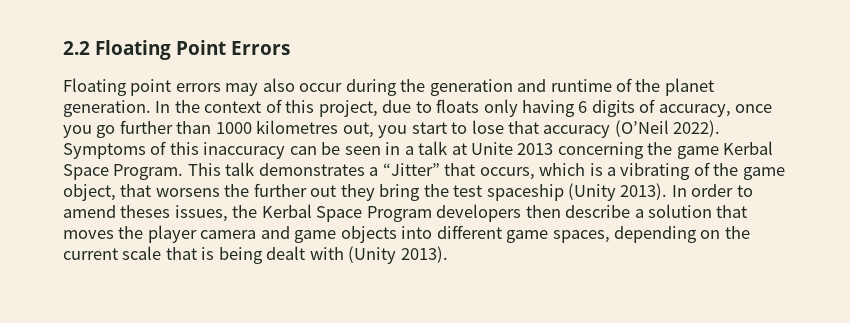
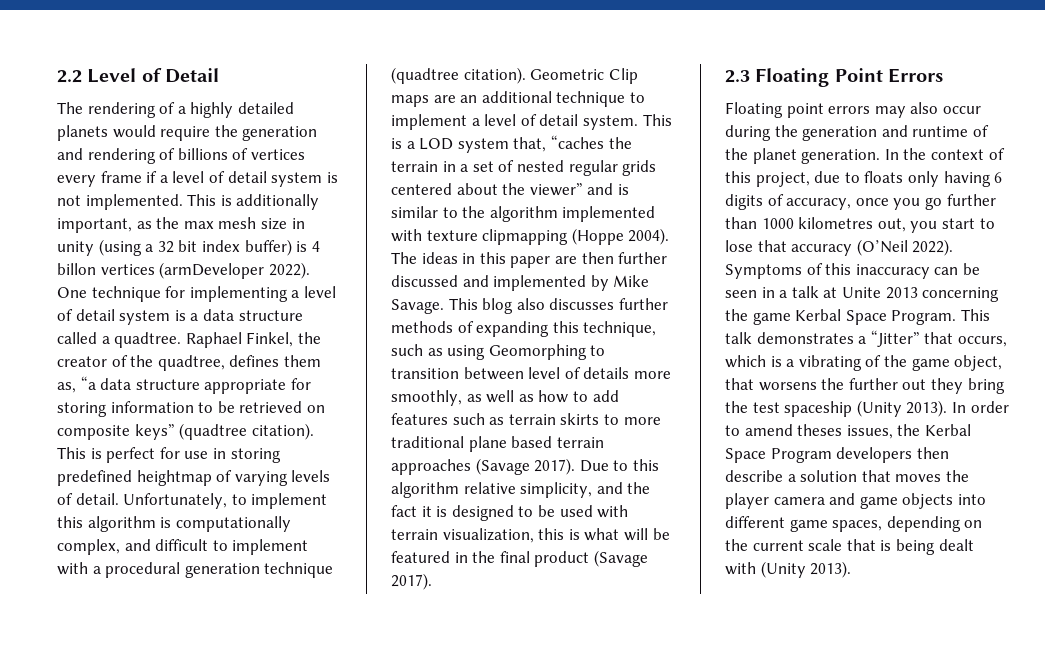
- 2.2 Floating Point Errors
+ 2.2 Level of Detail
+ The rendering of a highly detailed planets would require the generation and rendering of billions of vertices every frame if a level of detail system is not implemented. This is additionally important, as the max mesh size in unity (using a 32 bit index buffer) is 4 billon vertices (armDeveloper 2022). One technique for implementing a level of detail system is a data structure called a quadtree. Raphael Finkel, the creator of the quadtree, defines them as, “a data structure appropriate for storing information to be retrieved on composite keys” (quadtree citation). This is perfect for use in storing predefined heightmap of varying levels of detail. Unfortunately, to implement this algorithm is computationally complex, and difficult to implement with a procedural generation technique (quadtree citation). Geometric Clip maps are an additional technique to implement a level of detail system. This is a LOD system that, “caches the terrain in a set of nested regular grids centered about the viewer” and is similar to the algorithm implemented with texture clipmapping (Hoppe 2004). The ideas in this paper are then further discussed and implemented by Mike Savage. This blog also discusses further methods of expanding this technique, such as using Geomorphing to transition between level of details more smoothly, as well as how to add features such as terrain skirts to more traditional plane based terrain approaches (Savage 2017). Due to this algorithm relative simplicity, and the fact it is designed to be used with terrain visualization, this is what will be featured in the final product (Savage 2017).
+ 2.3 Floating Point Errors

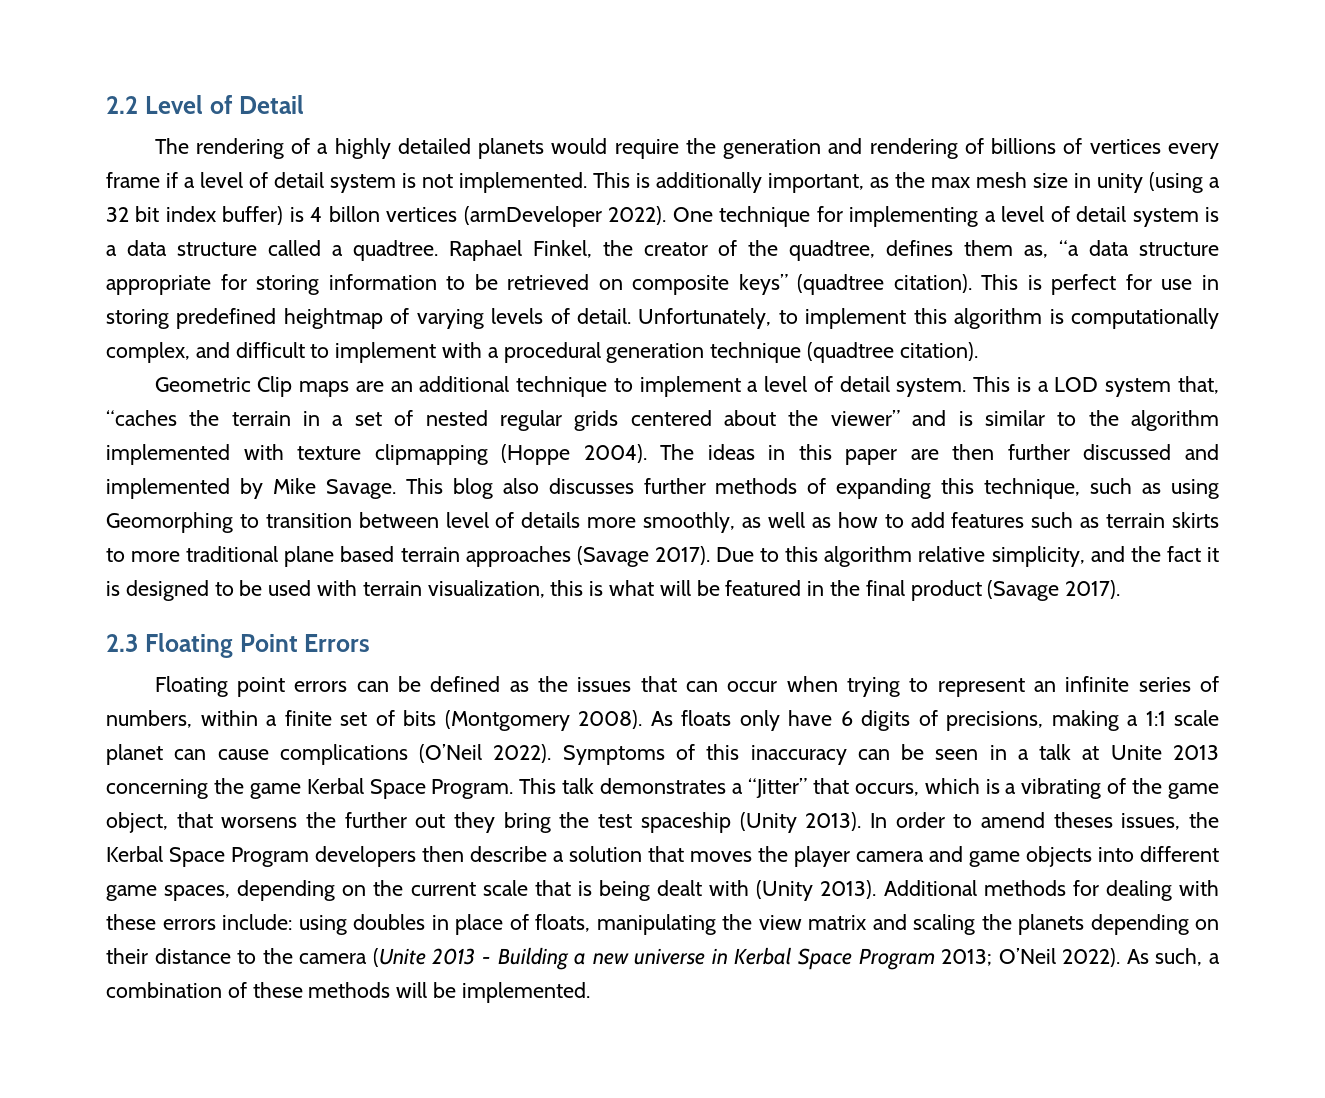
- Unfortunately, to implement this algorithm is computationally complex, and difficult to implement with a procedural generation technique (quadtree citation). Geometric Clip maps are an additional technique to implement a level of detail system.
+ Unfortunately, to implement this algorithm is computationally complex, and difficult to implement with a procedural generation technique (quadtree citation).
+ Geometric Clip maps are an additional technique to implement a level of detail system.
- Floating point errors may also occur during the generation and runtime of the planet generation. In the context of this project, due to floats only having 6 digits of accuracy, once you go further than 1000 kilometres out, you start to lose that accuracy (O’Neil 2022).
+ Floating point errors can be defined as the issues that can occur when trying to represent an infinite series of numbers, within a finite set of bits (Montgomery 2008). As floats only have 6 digits of precisions, making a 1:1 scale planet can cause complications (O’Neil 2022).
+ Additional methods for dealing with these errors include: using doubles in place of floats, manipulating the view matrix and scaling the planets depending on their distance to the camera (Unite 2013 - Building a new universe in Kerbal Space Program 2013; O’Neil 2022). As such, a combination of these methods will be implemented.

